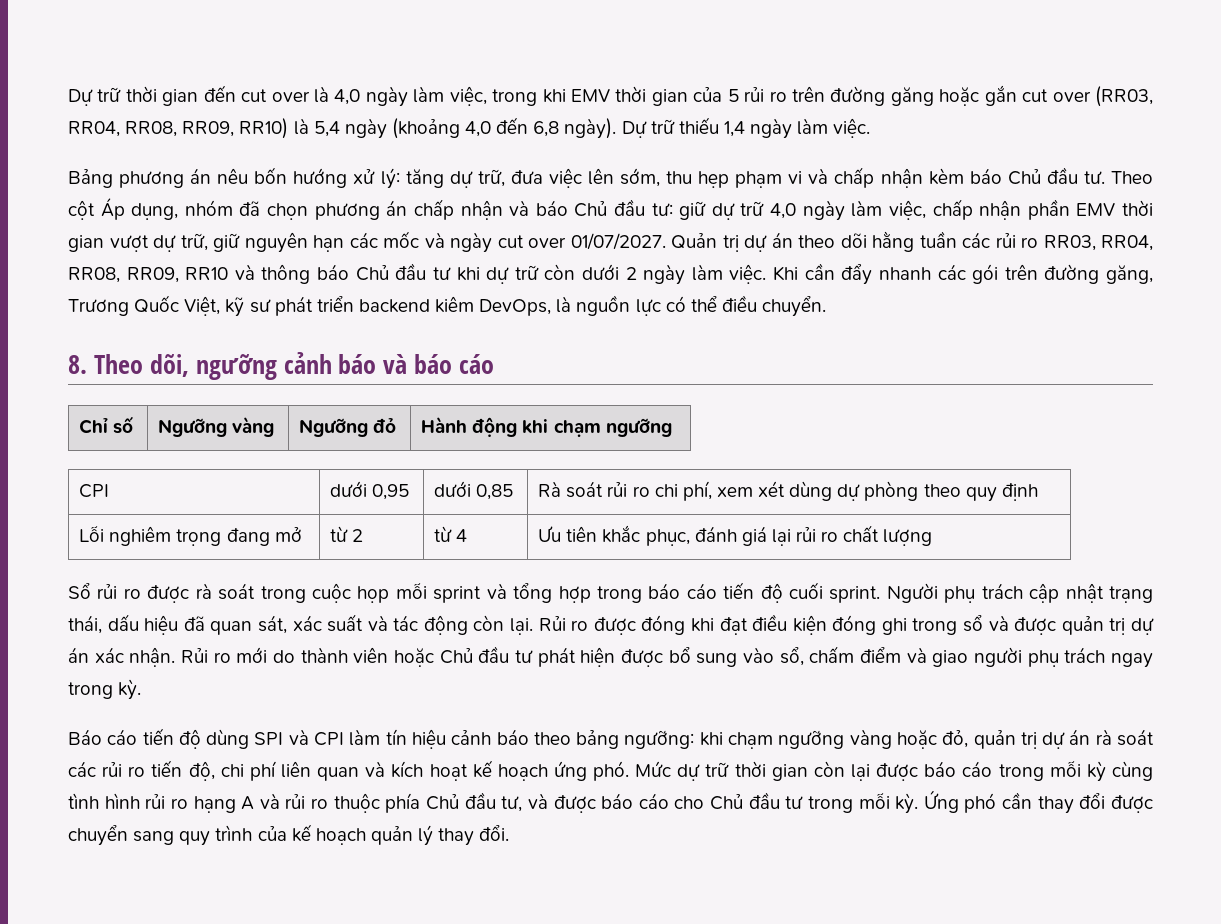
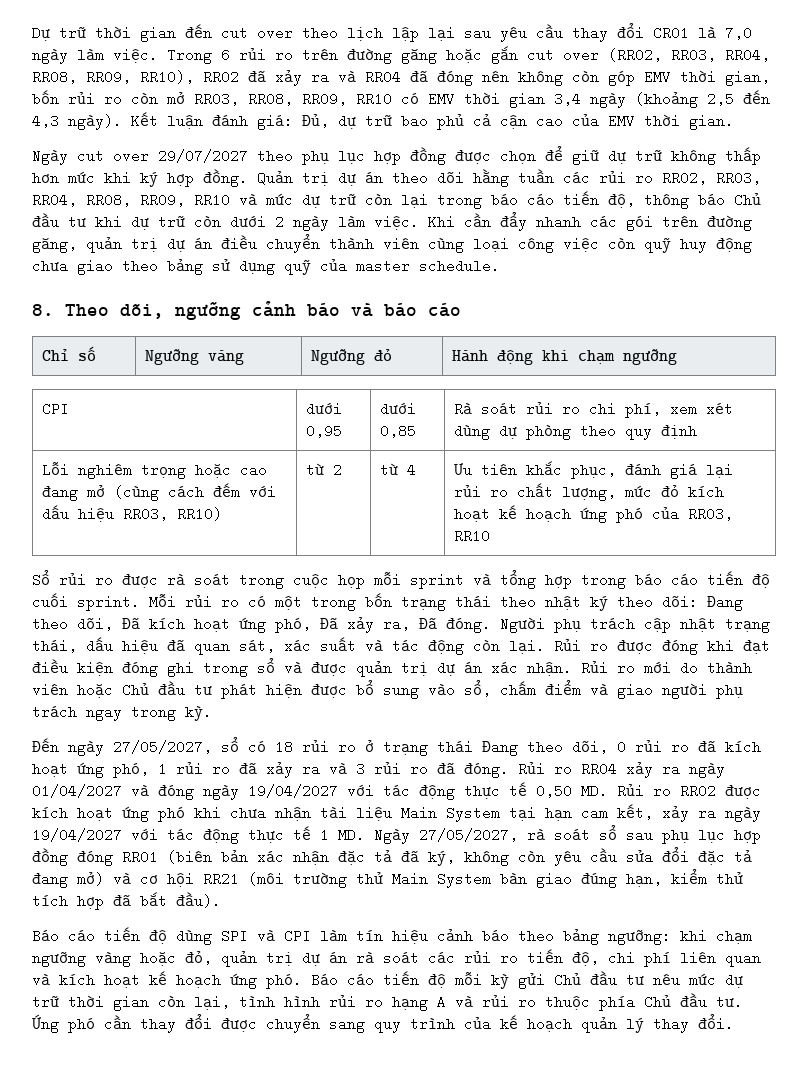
- Dự trữ thời gian đến cut over là 4,0 ngày làm việc, trong khi EMV thời gian của 5 rủi ro trên đường găng hoặc gắn cut over (RR03, RR04, RR08, RR09, RR10) là 5,4 ngày (khoảng 4,0 đến 6,8 ngày). Dự trữ thiếu 1,4 ngày làm việc.
- Bảng phương án nêu bốn hướng xử lý: tăng dự trữ, đưa việc lên sớm, thu hẹp phạm vi và chấp nhận kèm báo Chủ đầu tư. Theo cột Áp dụng, nhóm đã chọn phương án chấp nhận và báo Chủ đầu tư: giữ dự trữ 4,0 ngày làm việc, chấp nhận phần EMV thời gian vượt dự trữ, giữ nguyên hạn các mốc và ngày cut over 01/07/2027.
+ Dự trữ thời gian đến cut over theo lịch lập lại sau yêu cầu thay đổi CR01 là 7,0 ngày làm việc. Trong 6 rủi ro trên đường găng hoặc gắn cut over (RR02, RR03, RR04, RR08, RR09, RR10), RR02 đã xảy ra và RR04 đã đóng nên không còn góp EMV thời gian, bốn rủi ro còn mở RR03, RR08, RR09, RR10 có EMV thời gian 3,4 ngày (khoảng 2,5 đến 4,3 ngày). Kết luận đánh giá: Đủ, dự trữ bao phủ cả cận cao của EMV thời gian.
+ Ngày cut over 29/07/2027 theo phụ lục hợp đồng được chọn để giữ dự trữ không thấp hơn mức khi ký hợp đồng.
- Quản trị dự án theo dõi hằng tuần các rủi ro RR03, RR04, RR08, RR09, RR10 và thông báo Chủ đầu tư khi dự trữ còn dưới 2 ngày làm việc.
+ Quản trị dự án theo dõi hằng tuần các rủi ro RR02, RR03, RR04, RR08, RR09, RR10 và mức dự trữ còn lại trong báo cáo tiến độ, thông báo Chủ đầu tư khi dự trữ còn dưới 2 ngày làm việc.
- Khi cần đẩy nhanh các gói trên đường găng, Trương Quốc Việt, kỹ sư phát triển backend kiêm DevOps, là nguồn lực có thể điều chuyển.
+ Khi cần đẩy nhanh các gói trên đường găng, quản trị dự án điều chuyển thành viên cùng loại công việc còn quỹ huy động chưa giao theo bảng sử dụng quỹ của master schedule.
- Lỗi nghiêm trọng đang mở
+ Lỗi nghiêm trọng hoặc cao đang mở (cùng cách đếm với dấu hiệu RR03, RR10)
- Ưu tiên khắc phục, đánh giá lại rủi ro chất lượng
+ Ưu tiên khắc phục, đánh giá lại rủi ro chất lượng, mức đỏ kích hoạt kế hoạch ứng phó của RR03, RR10
+ Mỗi rủi ro có một trong bốn trạng thái theo nhật ký theo dõi: Đang theo dõi, Đã kích hoạt ứng phó, Đã xảy ra, Đã đóng.
+ Đến ngày 27/05/2027, sổ có 18 rủi ro ở trạng thái Đang theo dõi, 0 rủi ro đã kích hoạt ứng phó, 1 rủi ro đã xảy ra và 3 rủi ro đã đóng. Rủi ro RR04 xảy ra ngày 01/04/2027 và đóng ngày 19/04/2027 với tác động thực tế 0,50 MD. Rủi ro RR02 được kích hoạt ứng phó khi chưa nhận tài liệu Main System tại hạn cam kết, xảy ra ngày 19/04/2027 với tác động thực tế 1 MD. Ngày 27/05/2027, rà soát sổ sau phụ lục hợp đồng đóng RR01 (biên bản xác nhận đặc tả đã ký, không còn yêu cầu sửa đổi đặc tả đang mở) và cơ hội RR21 (môi trường thử Main System bàn giao đúng hạn, kiểm thử tích hợp đã bắt đầu).
- Mức dự trữ thời gian còn lại được báo cáo trong mỗi kỳ cùng tình hình rủi ro hạng A và rủi ro thuộc phía Chủ đầu tư, và được báo cáo cho Chủ đầu tư trong mỗi kỳ.
+ Báo cáo tiến độ mỗi kỳ gửi Chủ đầu tư nêu mức dự trữ thời gian còn lại, tình hình rủi ro hạng A và rủi ro thuộc phía Chủ đầu tư.

